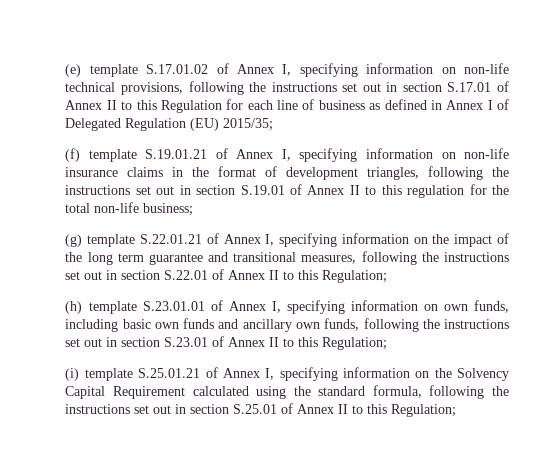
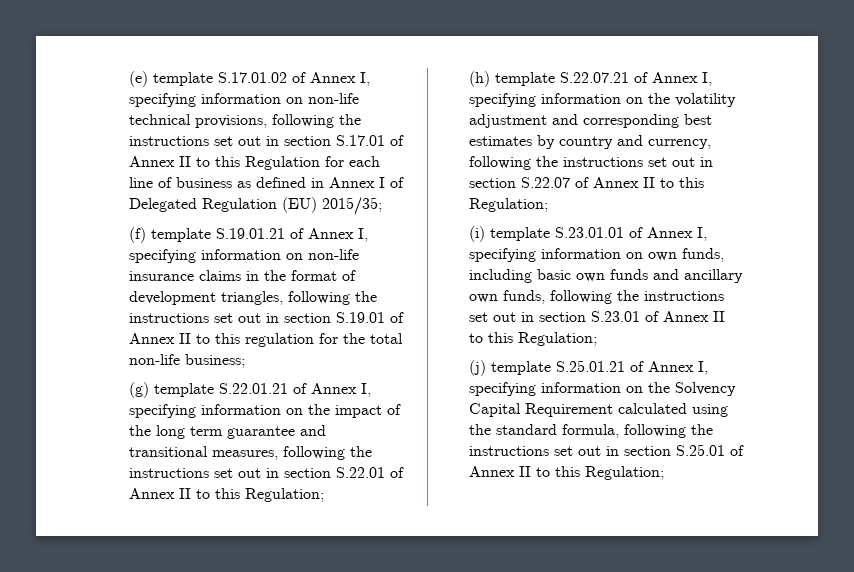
- (h) template S.23.01.01 of Annex I, specifying information on own funds, including basic own funds and ancillary own funds, following the instructions set out in section S.23.01 of Annex II to this Regulation;
+ (h) template S.22.07.21 of Annex I, specifying information on the volatility adjustment and corresponding best estimates by country and currency, following the instructions set out in section S.22.07 of Annex II to this Regulation;
+ (i) template S.23.01.01 of Annex I, specifying information on own funds, including basic own funds and ancillary own funds, following the instructions set out in section S.23.01 of Annex II to this Regulation;
- (i) template S.25.01.21 of Annex I, specifying information on the Solvency Capital Requirement calculated using the standard formula, following the instructions set out in section S.25.01 of Annex II to this Regulation;
+ (j) template S.25.01.21 of Annex I, specifying information on the Solvency Capital Requirement calculated using the standard formula, following the instructions set out in section S.25.01 of Annex II to this Regulation;

